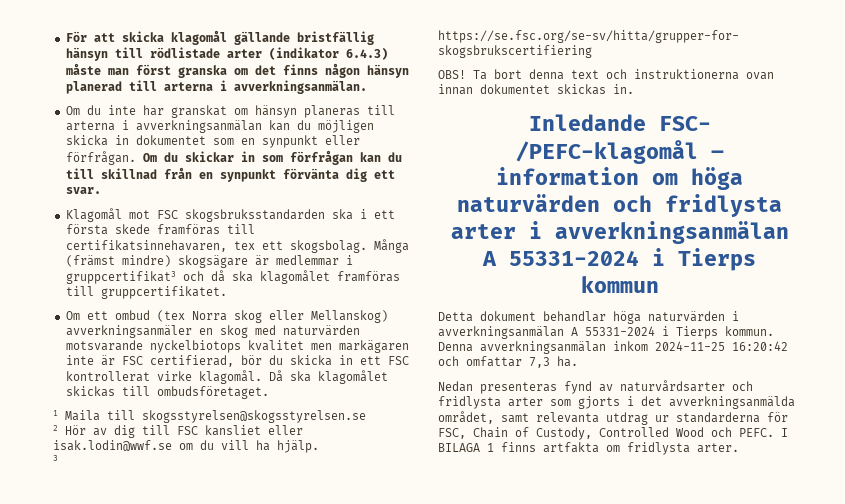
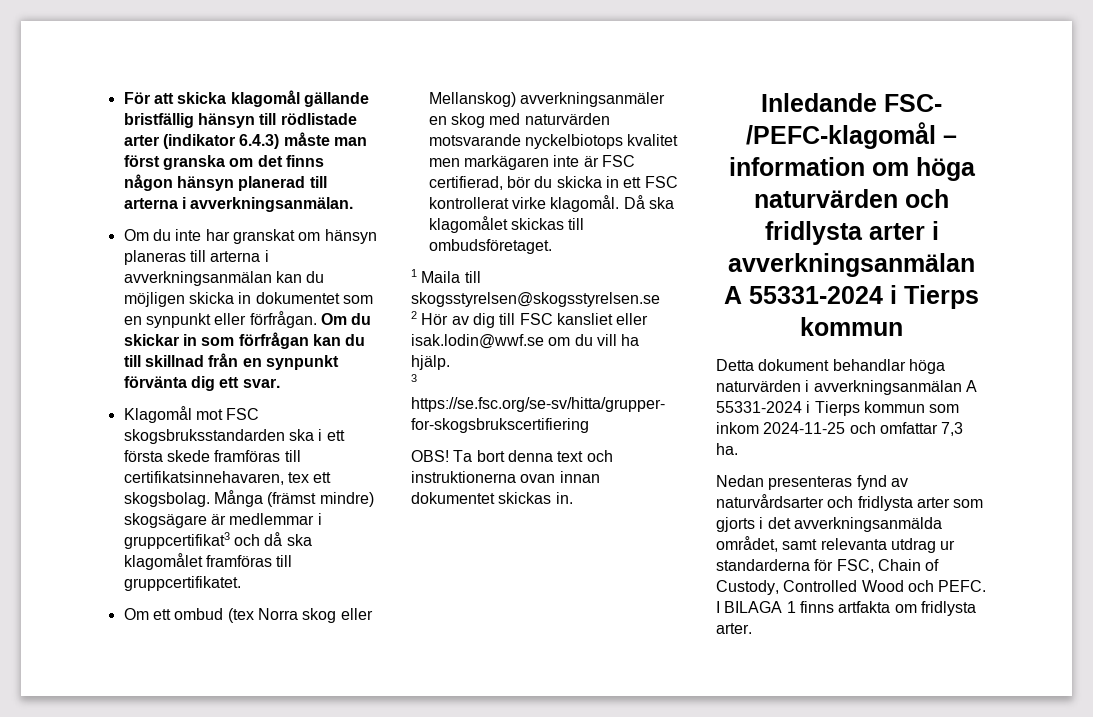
- Detta dokument behandlar höga naturvärden i avverkningsanmälan A 55331-2024 i Tierps kommun. Denna avverkningsanmälan inkom 2024-11-25 16:20:42 och omfattar 7,3 ha.
+ Detta dokument behandlar höga naturvärden i avverkningsanmälan A 55331-2024 i Tierps kommun som inkom 2024-11-25 och omfattar 7,3 ha.

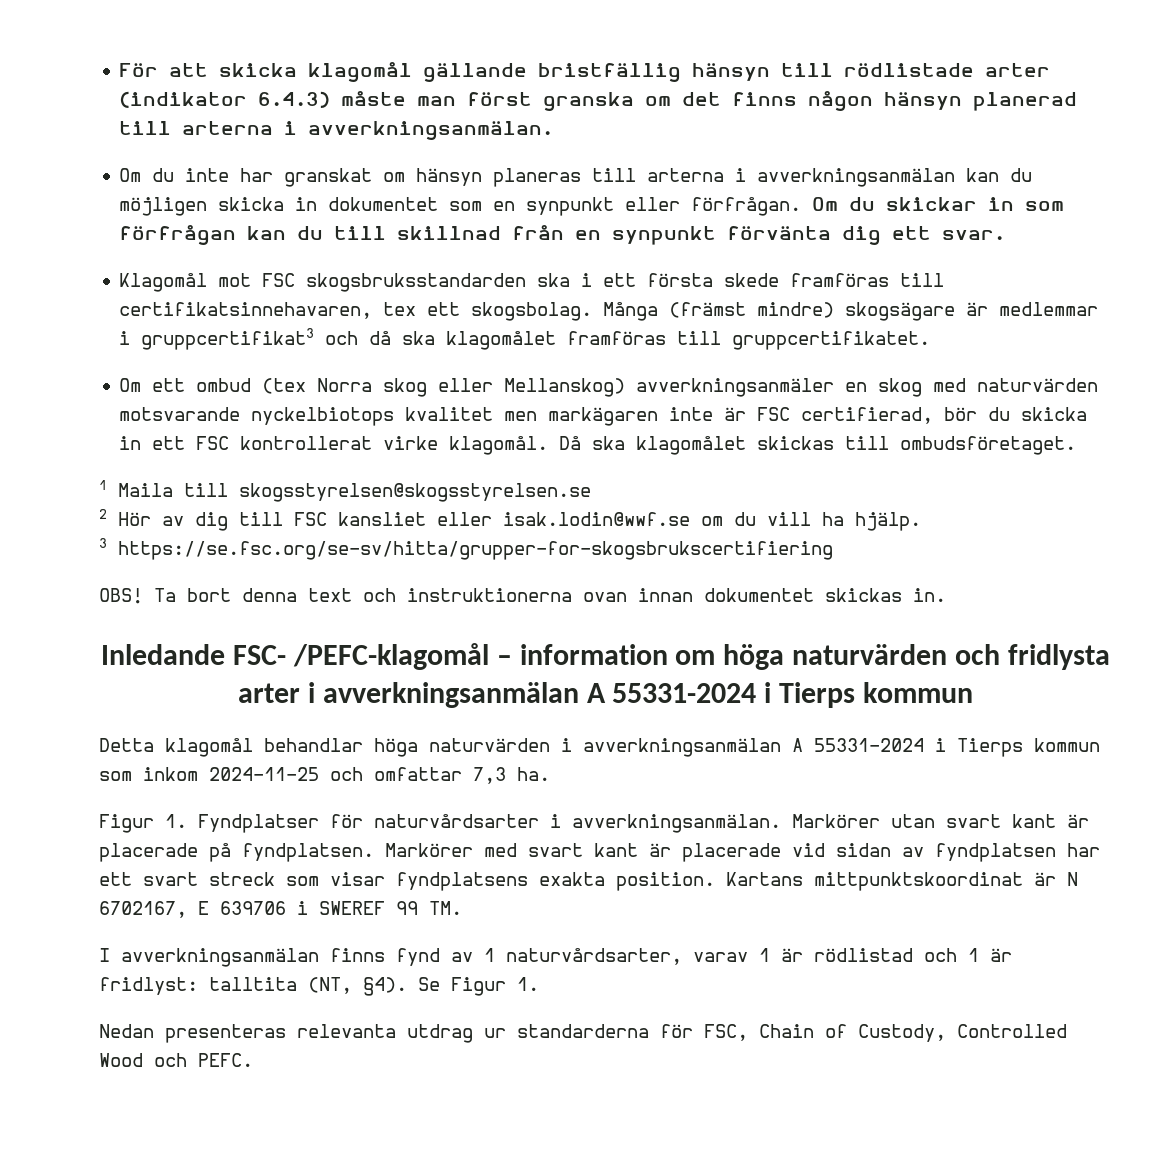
- Detta dokument behandlar höga naturvärden i avverkningsanmälan A 55331-2024 i Tierps kommun som inkom 2024-11-25 och omfattar 7,3 ha.
+ Detta klagomål behandlar höga naturvärden i avverkningsanmälan A 55331-2024 i Tierps kommun som inkom 2024-11-25 och omfattar 7,3 ha.
- Nedan presenteras fynd av naturvårdsarter och fridlysta arter som gjorts i det avverkningsanmälda området, samt relevanta utdrag ur standarderna för FSC, Chain of Custody, Controlled Wood och PEFC. I BILAGA 1 finns artfakta om fridlysta arter.
+ Figur 1. Fyndplatser för naturvårdsarter i avverkningsanmälan. Markörer utan svart kant är placerade på fyndplatsen. Markörer med svart kant är placerade vid sidan av fyndplatsen har ett svart streck som visar fyndplatsens exakta position. Kartans mittpunktskoordinat är N 6702167, E 639706 i SWEREF 99 TM.
+ I avverkningsanmälan finns fynd av 1 naturvårdsarter, varav 1 är rödlistad och 1 är fridlyst: talltita (NT, §4). Se Figur 1.
+ Nedan presenteras relevanta utdrag ur standarderna för FSC, Chain of Custody, Controlled Wood och PEFC.

